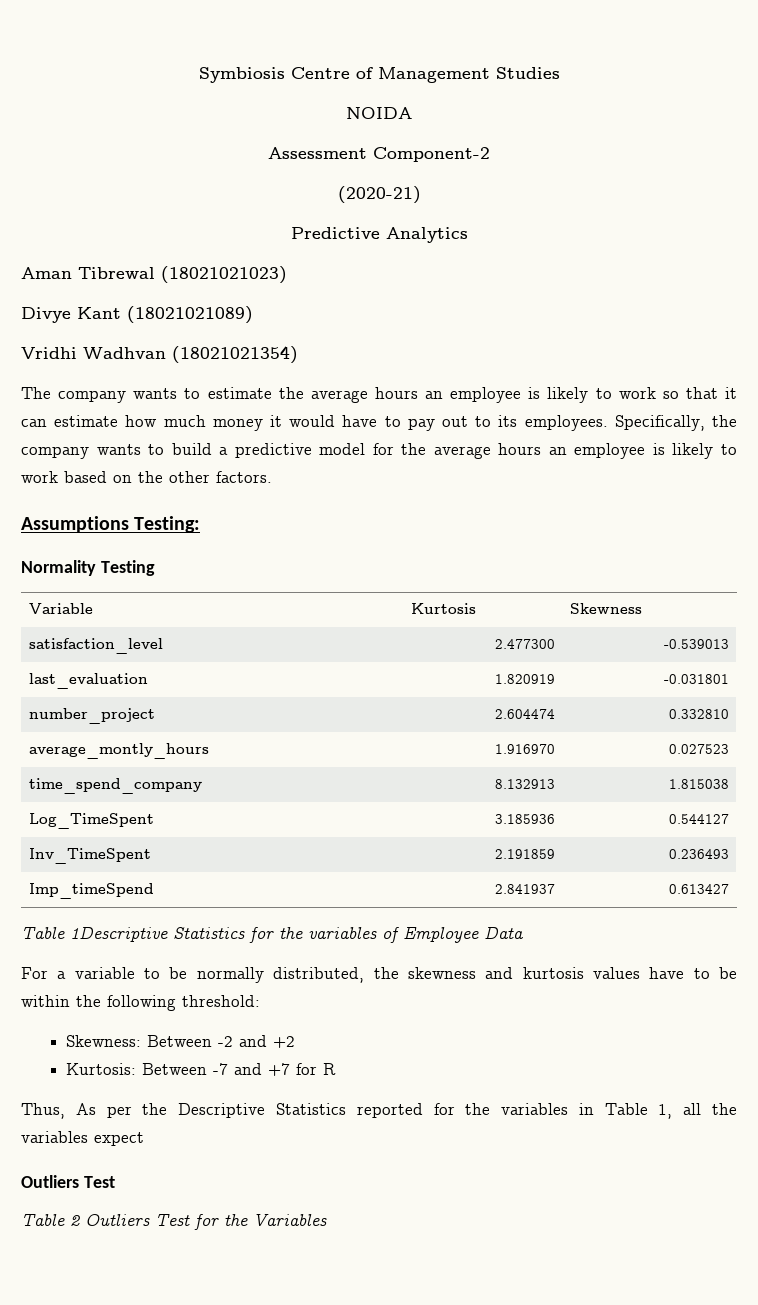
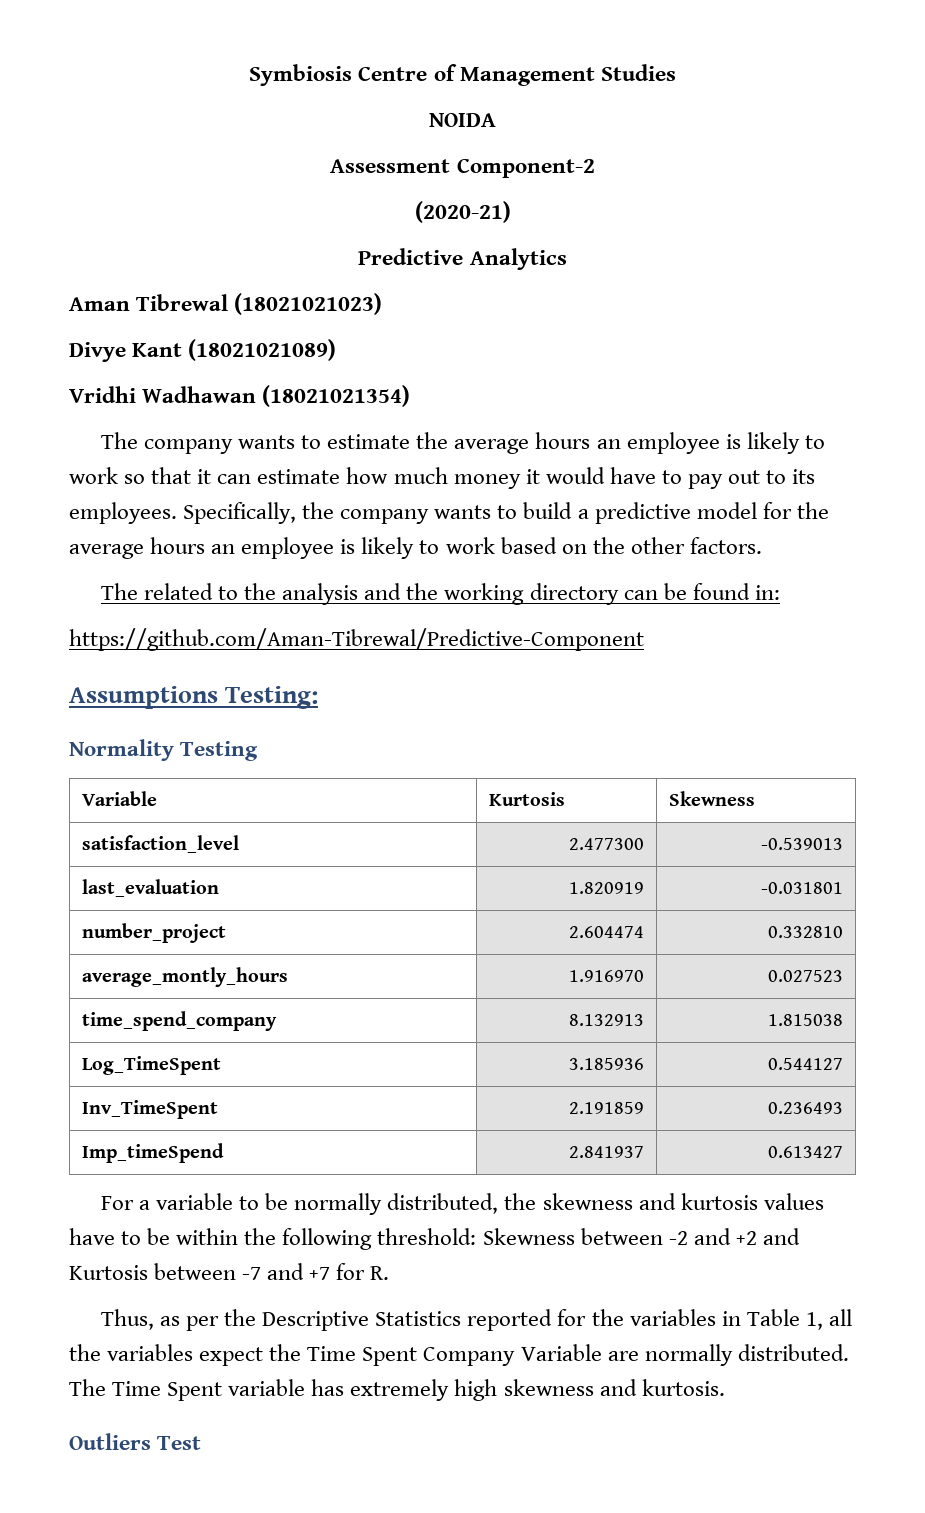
- Vridhi Wadhvan (18021021354)
+ Vridhi Wadhawan (18021021354)
+ The related to the analysis and the working directory can be found in:
+ https://github.com/Aman-Tibrewal/Predictive-Component
- Table 1Descriptive Statistics for the variables of Employee Data
- For a variable to be normally distributed, the skewness and kurtosis values have to be within the following threshold:
- Skewness: Between -2 and +2
- Kurtosis: Between -7 and +7 for R
+ For a variable to be normally distributed, the skewness and kurtosis values have to be within the following threshold: Skewness between -2 and +2 and Kurtosis between -7 and +7 for R.
- Thus, As per the Descriptive Statistics reported for the variables in Table 1, all the variables expect
+ Thus, as per the Descriptive Statistics reported for the variables in Table 1, all the variables expect the Time Spent Company Variable are normally distributed. The Time Spent variable has extremely high skewness and kurtosis.
  Outliers Test
- Table 2 Outliers Test for the Variables

